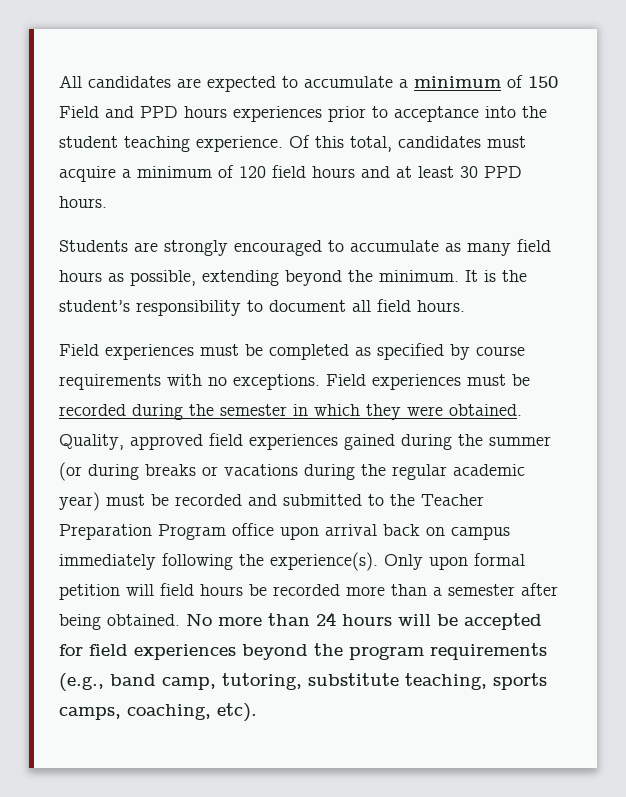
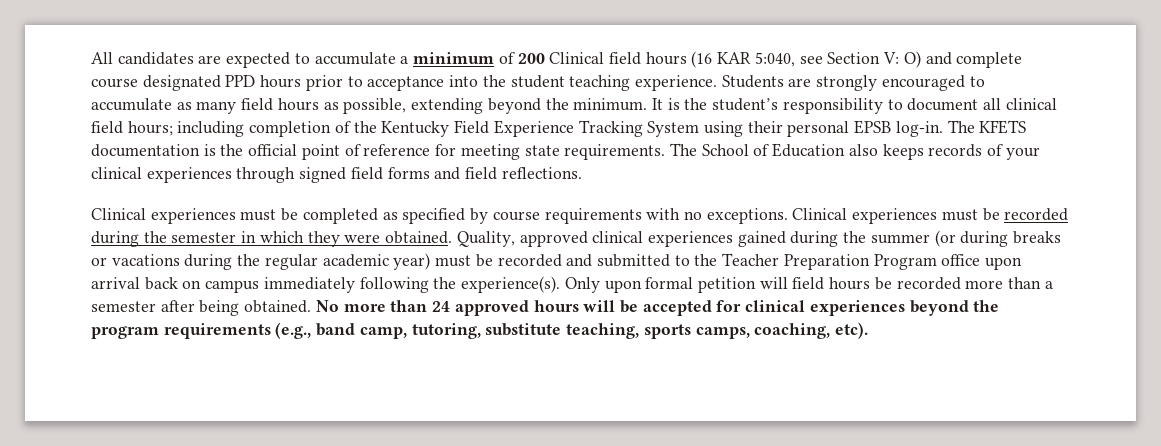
- All candidates are expected to accumulate a minimum of 150 Field and PPD hours experiences prior to acceptance into the student teaching experience. Of this total, candidates must acquire a minimum of 120 field hours and at least 30 PPD hours.
- Students are strongly encouraged to accumulate as many field hours as possible, extending beyond the minimum.
+ All candidates are expected to accumulate a minimum of 200 Clinical field hours (16 KAR 5:040, see Section V: O) and complete course designated PPD hours prior to acceptance into the student teaching experience. Students are strongly encouraged to accumulate as many field hours as possible, extending beyond the minimum.
- It is the student’s responsibility to document all field hours.
- Field experiences must be completed as specified by course requirements with no exceptions.
+ It is the student’s responsibility to document all clinical field hours; including completion of the Kentucky Field Experience Tracking System using their personal EPSB log-in. The KFETS documentation is the official point of reference for meeting state requirements. The School of Education also keeps records of your clinical experiences through signed field forms and field reflections.
+ Clinical experiences must be completed as specified by course requirements with no exceptions.
- Field experiences must be recorded during the semester in which they were obtained.
+ Clinical experiences must be recorded during the semester in which they were obtained.
- Quality, approved field experiences gained during the summer (or during breaks or vacations during the regular academic year) must be recorded and submitted to the Teacher Preparation Program office upon arrival back on campus immediately following the experience(s).
+ Quality, approved clinical experiences gained during the summer (or during breaks or vacations during the regular academic year) must be recorded and submitted to the Teacher Preparation Program office upon arrival back on campus immediately following the experience(s).
- No more than 24 hours will be accepted for field experiences beyond the program requirements (e.g., band camp, tutoring, substitute teaching, sports camps, coaching, etc).
+ No more than 24 approved hours will be accepted for clinical experiences beyond the program requirements (e.g., band camp, tutoring, substitute teaching, sports camps, coaching, etc).

